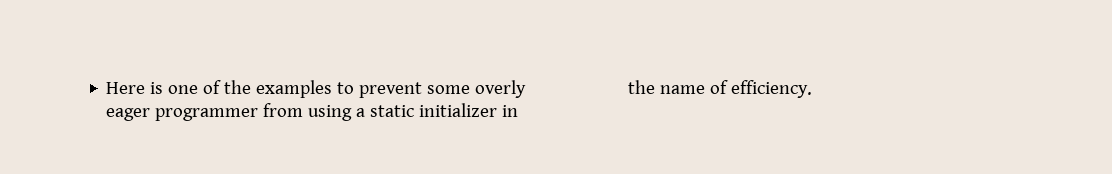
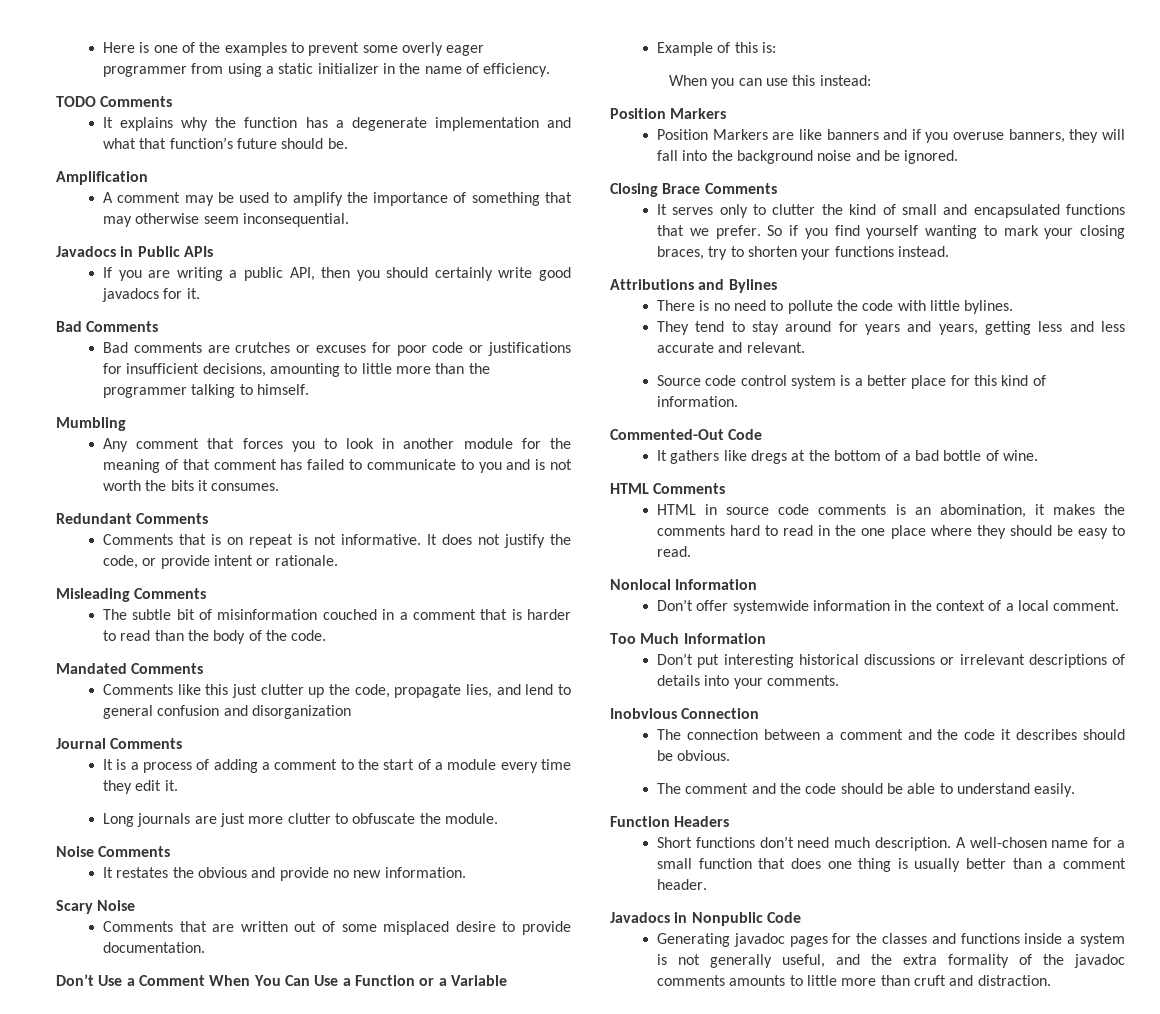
+ TODO Comments
+ It explains why the function has a degenerate implementation and what that function’s future should be.
+ Amplification
+ A comment may be used to amplify the importance of something that may otherwise seem inconsequential.
+ Javadocs in Public APIs
+ If you are writing a public API, then you should certainly write good javadocs for it.
+ Bad Comments
+ Bad comments are crutches or excuses for poor code or justifications for insufficient decisions, amounting to little more than the programmer talking to himself.
+ Mumbling
+ Any comment that forces you to look in another module for the meaning of that comment has failed to communicate to you and is not worth the bits it consumes.
+ Redundant Comments
+ Comments that is on repeat is not informative. It does not justify the code, or provide intent or rationale.
+ Misleading Comments
+ The subtle bit of misinformation couched in a comment that is harder to read than the body of the code.
+ Mandated Comments
+ Comments like this just clutter up the code, propagate lies, and lend to general confusion and disorganization
+ Journal Comments
+ It is a process of adding a comment to the start of a module every time they edit it.
+ Long journals are just more clutter to obfuscate the module.
+ Noise Comments
+ It restates the obvious and provide no new information.
+ Scary Noise
+ Comments that are written out of some misplaced desire to provide documentation.
+ Don’t Use a Comment When You Can Use a Function or a Variable
+ Example of this is:
+ When you can use this instead:
+ Position Markers
+ Position Markers are like banners and if you overuse banners, they will fall into the background noise and be ignored.
+ Closing Brace Comments
+ It serves only to clutter the kind of small and encapsulated functions that we prefer. So if you find yourself wanting to mark your closing braces, try to shorten your functions instead.
+ Attributions and Bylines
+ There is no need to pollute the code with little bylines.
+ They tend to stay around for years and years, getting less and less accurate and relevant.
+ Source code control system is a better place for this kind of information.
+ Commented-Out Code
+ It gathers like dregs at the bottom of a bad bottle of wine.
+ HTML Comments
+ HTML in source code comments is an abomination, it makes the comments hard to read in the one place where they should be easy to read.
+ Nonlocal Information
+ Don’t offer systemwide information in the context of a local comment.
+ Too Much Information
+ Don’t put interesting historical discussions or irrelevant descriptions of details into your comments.
+ Inobvious Connection
+ The connection between a comment and the code it describes should be obvious.
+ The comment and the code should be able to understand easily.
+ Function Headers
+ Short functions don’t need much description. A well-chosen name for a small function that does one thing is usually better than a comment header.
+ Javadocs in Nonpublic Code
+ Generating javadoc pages for the classes and functions inside a system is not generally useful, and the extra formality of the javadoc comments amounts to little more than cruft and distraction.

